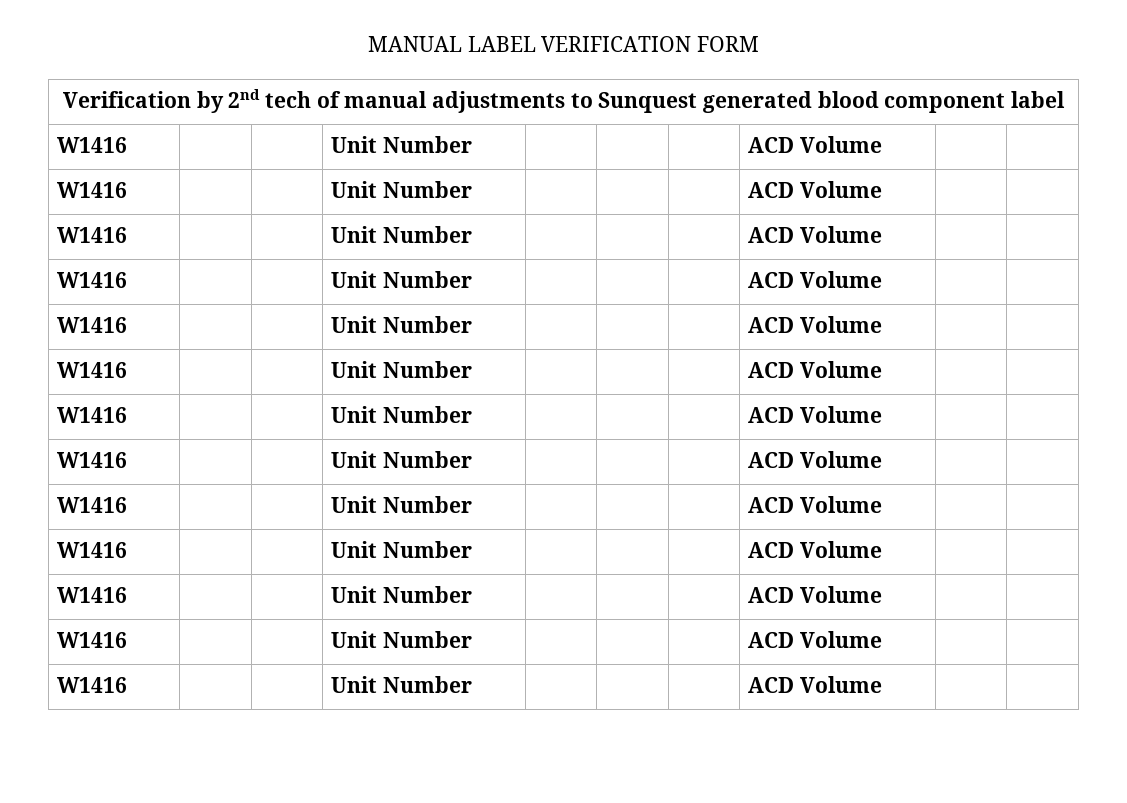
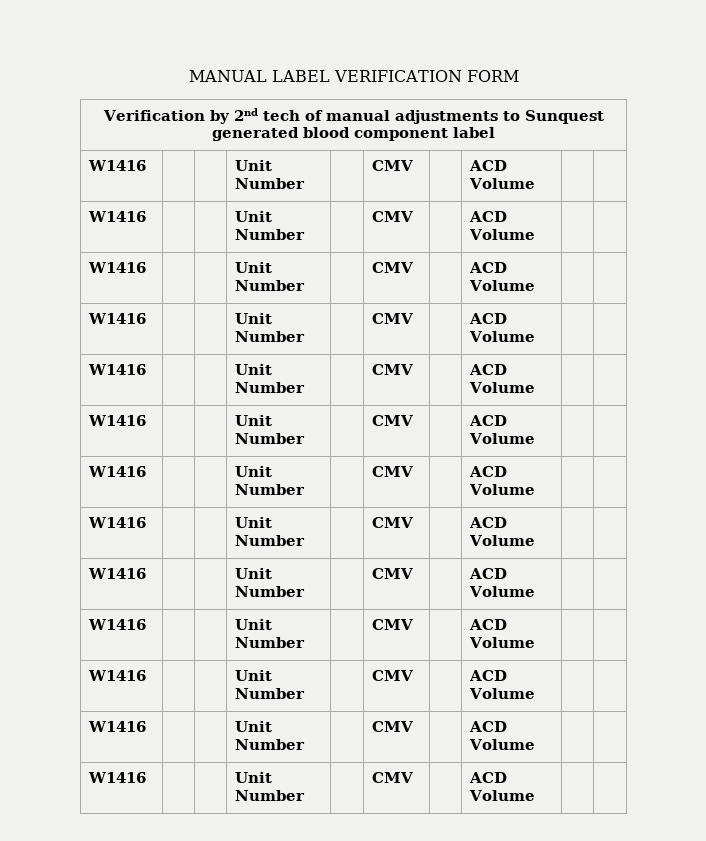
  Verification by 2nd tech of manual adjustments to Sunquest generated blood component label
- W1416 | | | Unit Number | | | | ACD Volume | |
- W1416 | | | Unit Number | | | | ACD Volume | |
- W1416 | | | Unit Number | | | | ACD Volume | |
- W1416 | | | Unit Number | | | | ACD Volume | |
- W1416 | | | Unit Number | | | | ACD Volume | |
- W1416 | | | Unit Number | | | | ACD Volume | |
- W1416 | | | Unit Number | | | | ACD Volume | |
- W1416 | | | Unit Number | | | | ACD Volume | |
- W1416 | | | Unit Number | | | | ACD Volume | |
- W1416 | | | Unit Number | | | | ACD Volume | |
- W1416 | | | Unit Number | | | | ACD Volume | |
- W1416 | | | Unit Number | | | | ACD Volume | |
- W1416 | | | Unit Number | | | | ACD Volume | |
+ W1416 | | | Unit Number | | CMV | | ACD Volume | |
+ W1416 | | | Unit Number | | CMV | | ACD Volume | |
+ W1416 | | | Unit Number | | CMV | | ACD Volume | |
+ W1416 | | | Unit Number | | CMV | | ACD Volume | |
+ W1416 | | | Unit Number | | CMV | | ACD Volume | |
+ W1416 | | | Unit Number | | CMV | | ACD Volume | |
+ W1416 | | | Unit Number | | CMV | | ACD Volume | |
+ W1416 | | | Unit Number | | CMV | | ACD Volume | |
+ W1416 | | | Unit Number | | CMV | | ACD Volume | |
+ W1416 | | | Unit Number | | CMV | | ACD Volume | |
+ W1416 | | | Unit Number | | CMV | | ACD Volume | |
+ W1416 | | | Unit Number | | CMV | | ACD Volume | |
+ W1416 | | | Unit Number | | CMV | | ACD Volume | |

